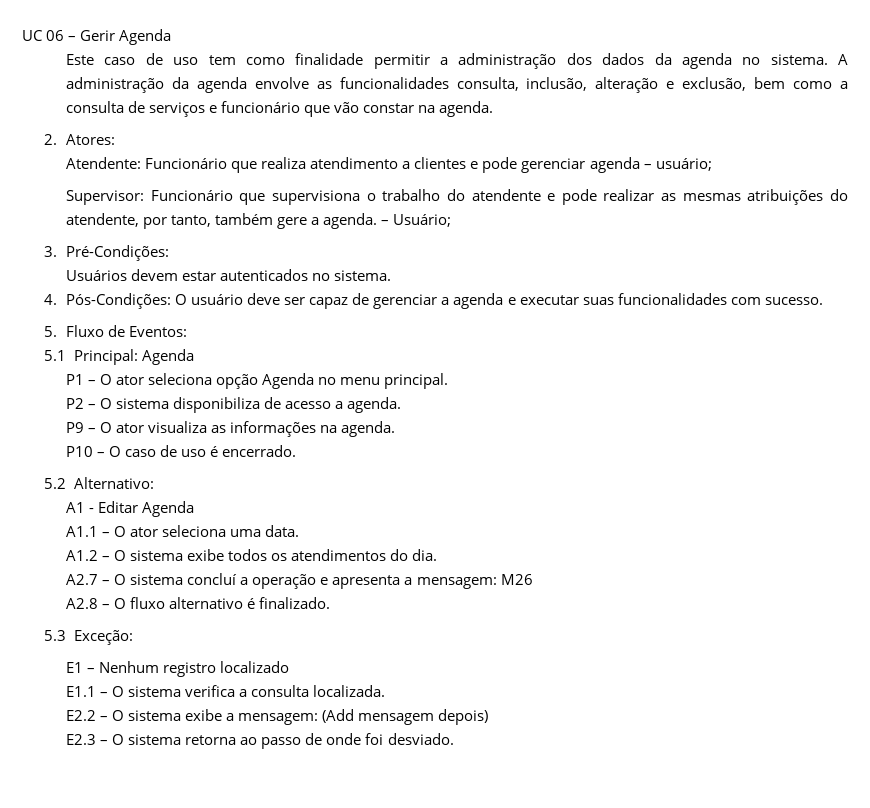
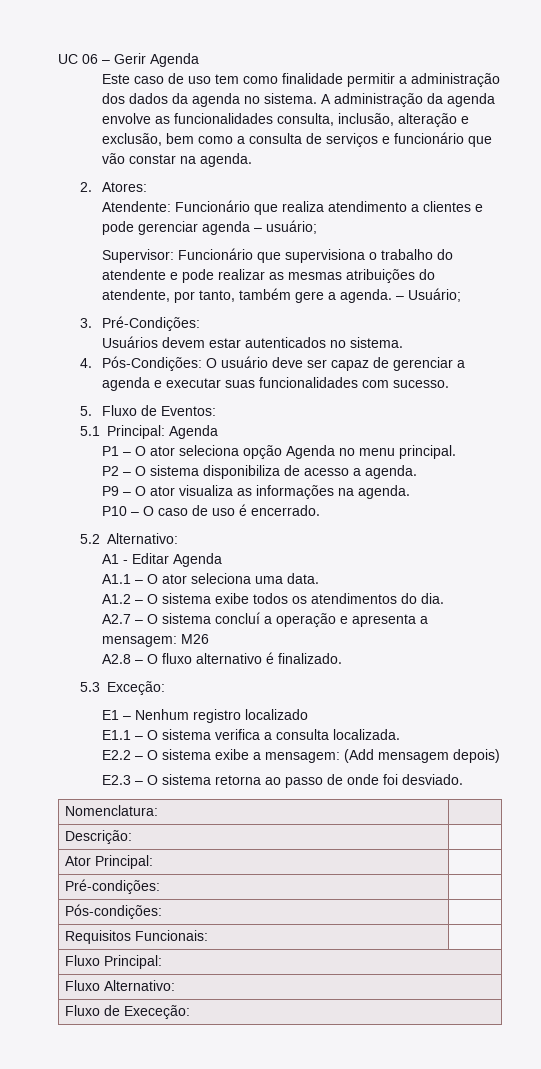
+ Nomenclatura: |
+ Descrição: |
+ Ator Principal: |
+ Pré-condições: |
+ Pós-condições: |
+ Requisitos Funcionais: |
+ Fluxo Principal:
+ Fluxo Alternativo:
+ Fluxo de Execeção:

